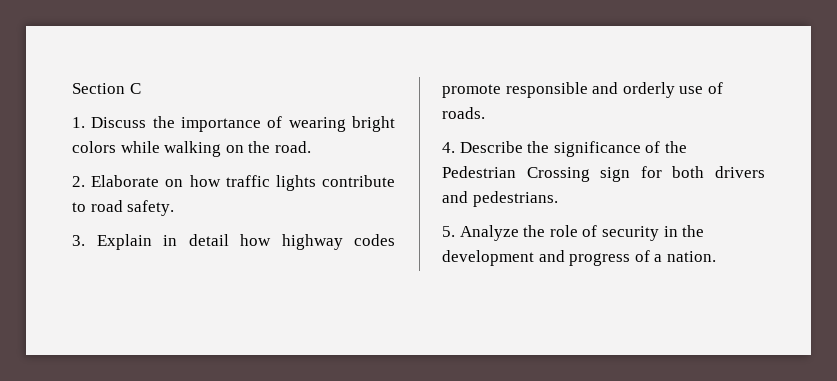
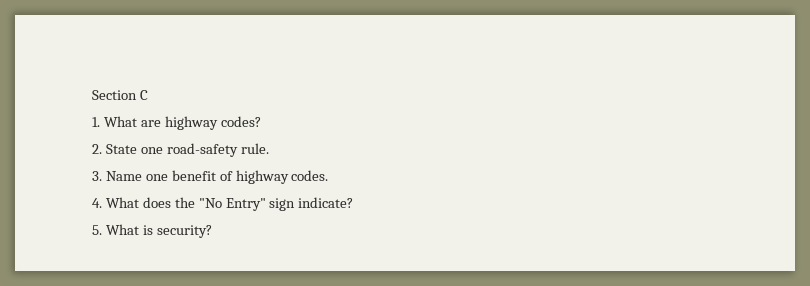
- 1. Discuss the importance of wearing bright colors while walking on the road.
- 2. Elaborate on how traffic lights contribute to road safety.
- 3. Explain in detail how highway codes promote responsible and orderly use of roads.
- 4. Describe the significance of the Pedestrian Crossing sign for both drivers and pedestrians.
- 5. Analyze the role of security in the development and progress of a nation.
+ 1. What are highway codes?
+ 2. State one road-safety rule.
+ 3. Name one benefit of highway codes.
+ 4. What does the "No Entry" sign indicate?
+ 5. What is security?

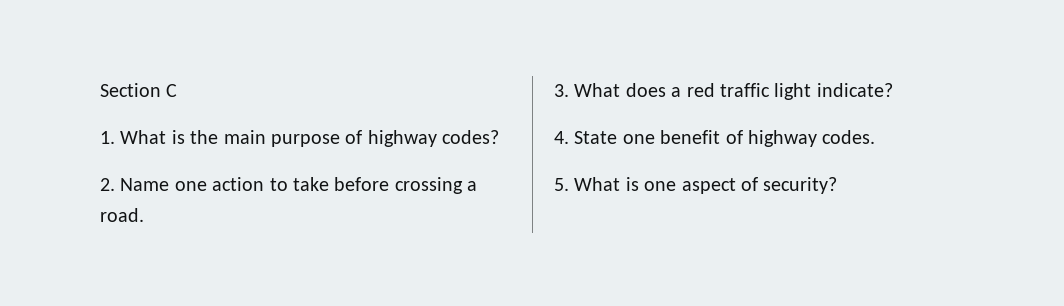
- 1. What are highway codes?
- 2. State one road-safety rule.
- 3. Name one benefit of highway codes.
+ 1. What is the main purpose of highway codes?
+ 2. Name one action to take before crossing a road.
+ 3. What does a red traffic light indicate?
+ 4. State one benefit of highway codes.
- 4. What does the "No Entry" sign indicate?
- 5. What is security?
+ 5. What is one aspect of security?

